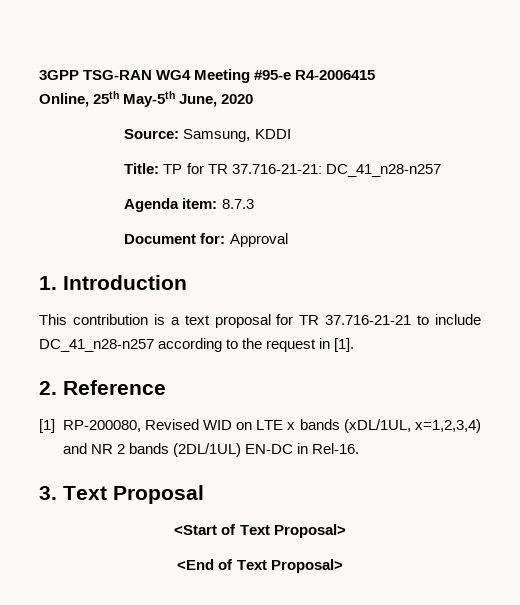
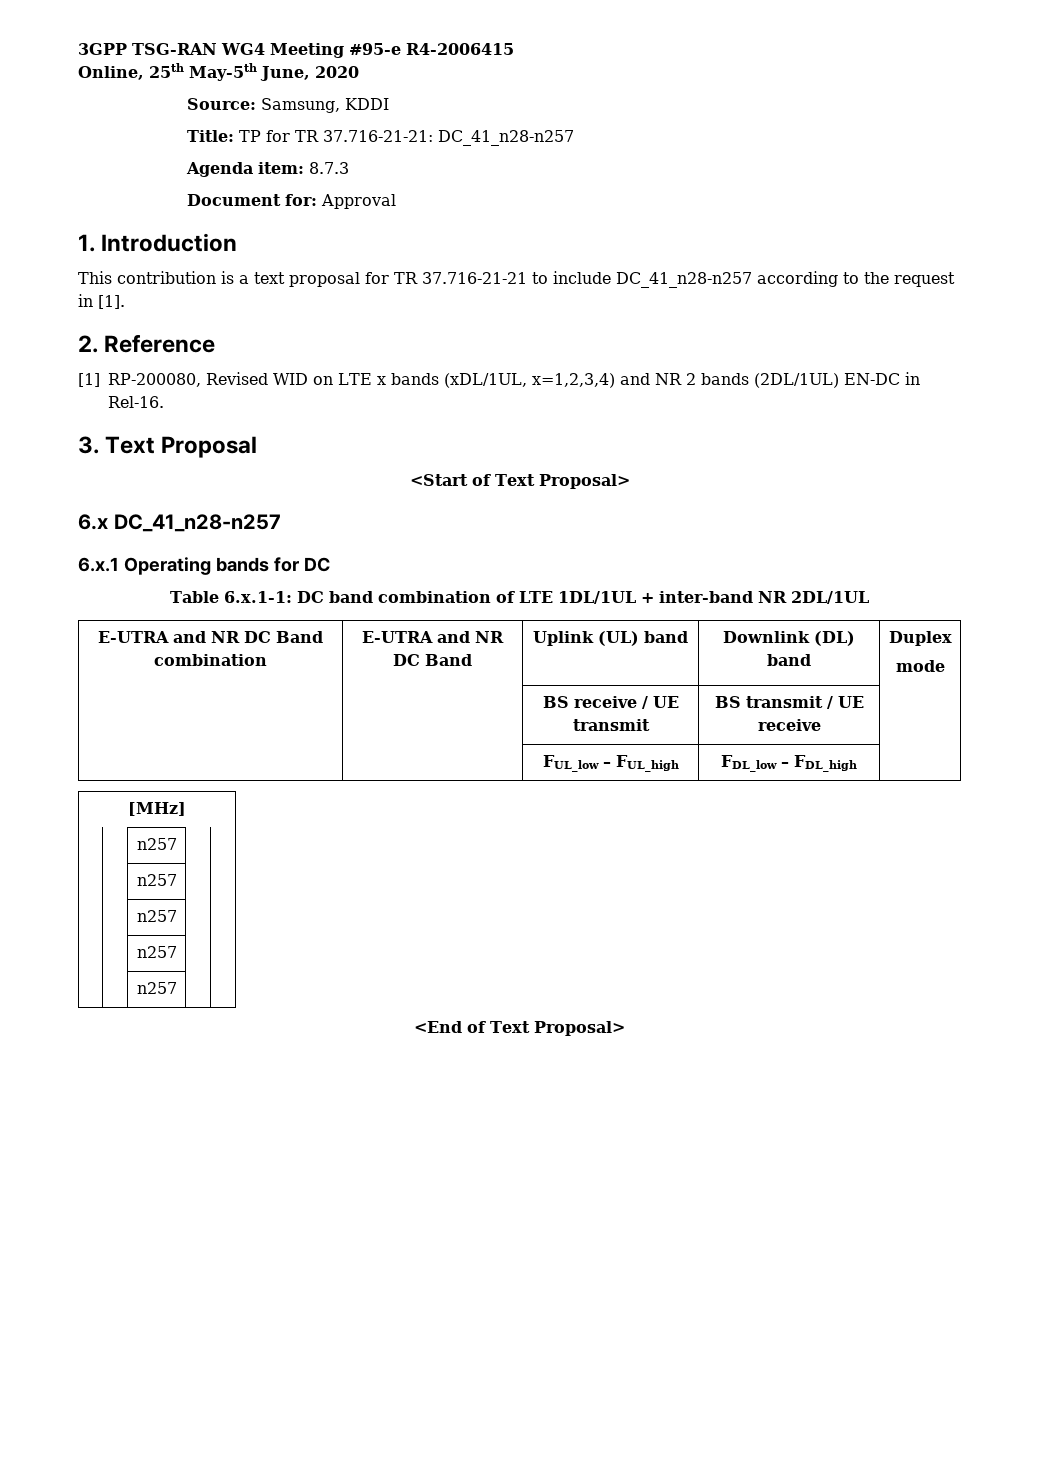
+ 6.x DC_41_n28-n257
+ 6.x.1 Operating bands for DC
+ Table 6.x.1-1: DC band combination of LTE 1DL/1UL + inter-band NR 2DL/1UL
+ E-UTRA and NR DC Band combination | E-UTRA and NR DC Band | Uplink (UL) band | Downlink (DL) band | Duplex
+ mode
+ | | BS receive / UE transmit | BS transmit / UE receive |
+ | | FUL_low – FUL_high | FDL_low – FDL_high |
+ [MHz]
+ | | n257 | |
+ | | n257 | |
+ | | n257 | |
+ | | n257 | |
+ | | n257 | |

